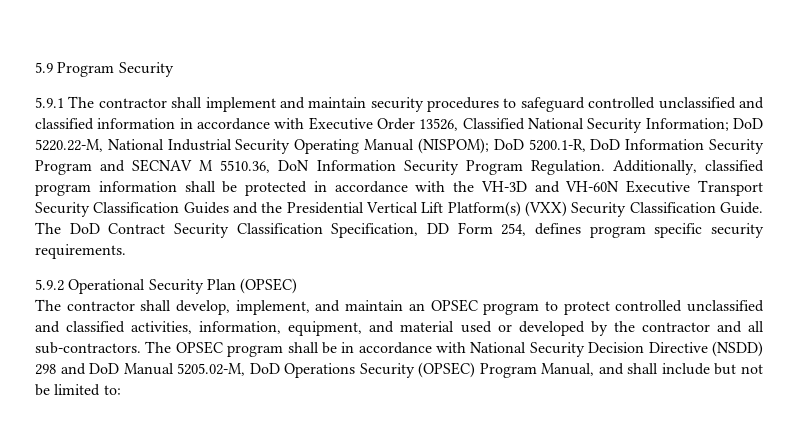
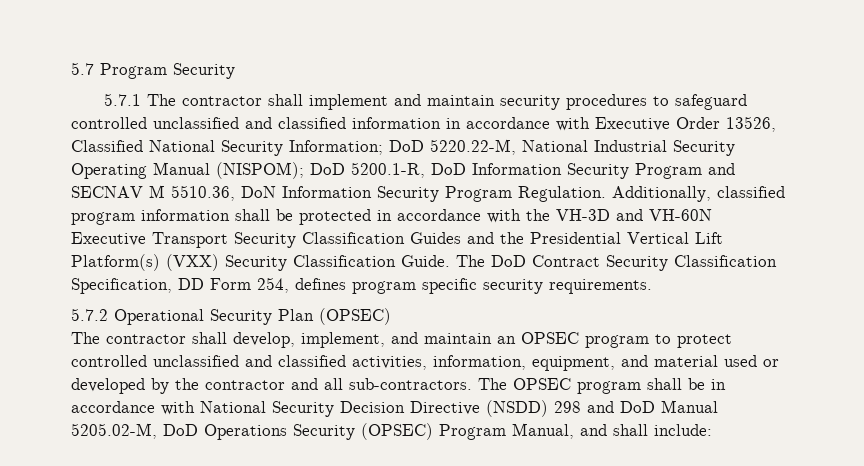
- 5.9 Program Security
+ 5.7 Program Security
- 5.9.1 The contractor shall implement and maintain security procedures to safeguard controlled unclassified and classified information in accordance with Executive Order 13526, Classified National Security Information; DoD 5220.22-M, National Industrial Security Operating Manual (NISPOM); DoD 5200.1-R, DoD Information Security Program and SECNAV M 5510.36, DoN Information Security Program Regulation.
+ 5.7.1 The contractor shall implement and maintain security procedures to safeguard controlled unclassified and classified information in accordance with Executive Order 13526, Classified National Security Information; DoD 5220.22-M, National Industrial Security Operating Manual (NISPOM); DoD 5200.1-R, DoD Information Security Program and SECNAV M 5510.36, DoN Information Security Program Regulation.
- 5.9.2 Operational Security Plan (OPSEC)
+ 5.7.2 Operational Security Plan (OPSEC)
- The OPSEC program shall be in accordance with National Security Decision Directive (NSDD) 298 and DoD Manual 5205.02-M, DoD Operations Security (OPSEC) Program Manual, and shall include but not be limited to:
+ The OPSEC program shall be in accordance with National Security Decision Directive (NSDD) 298 and DoD Manual 5205.02-M, DoD Operations Security (OPSEC) Program Manual, and shall include:

